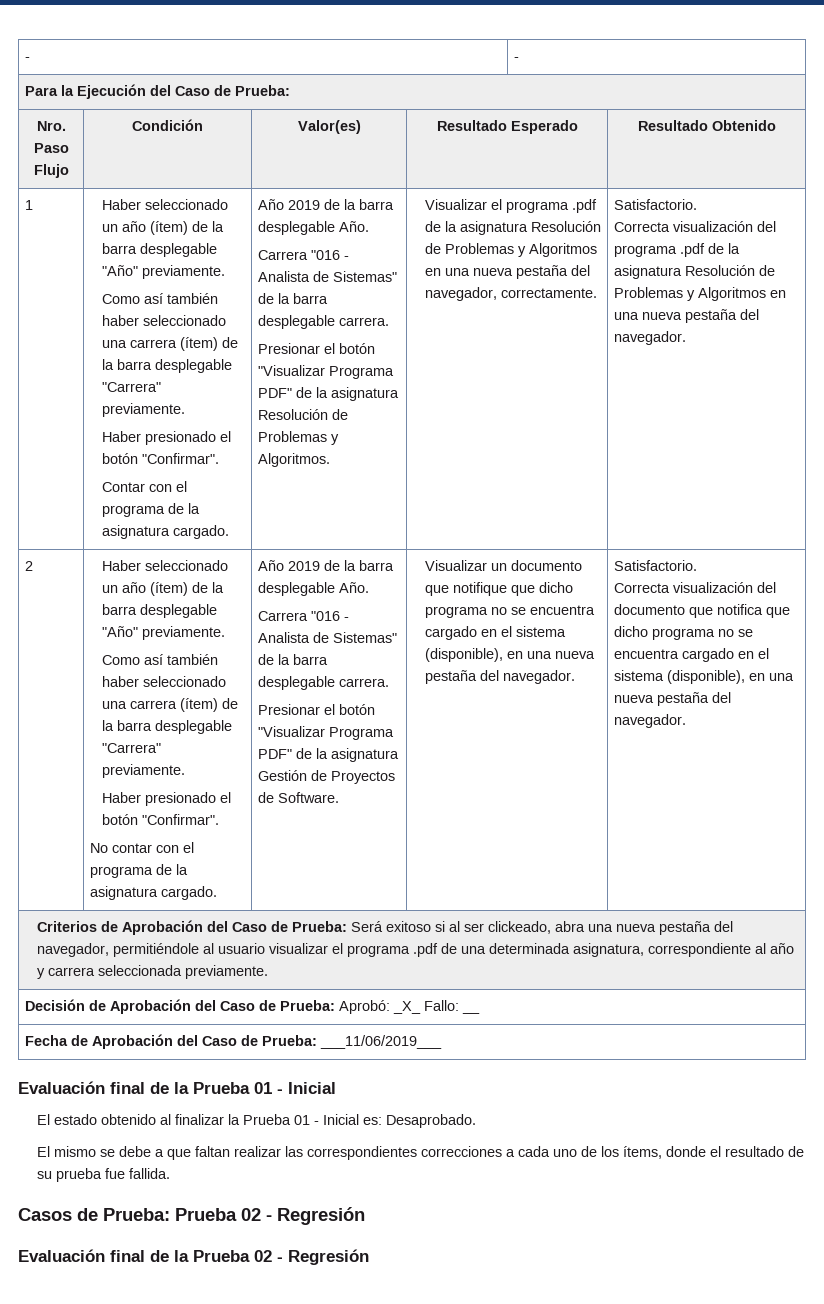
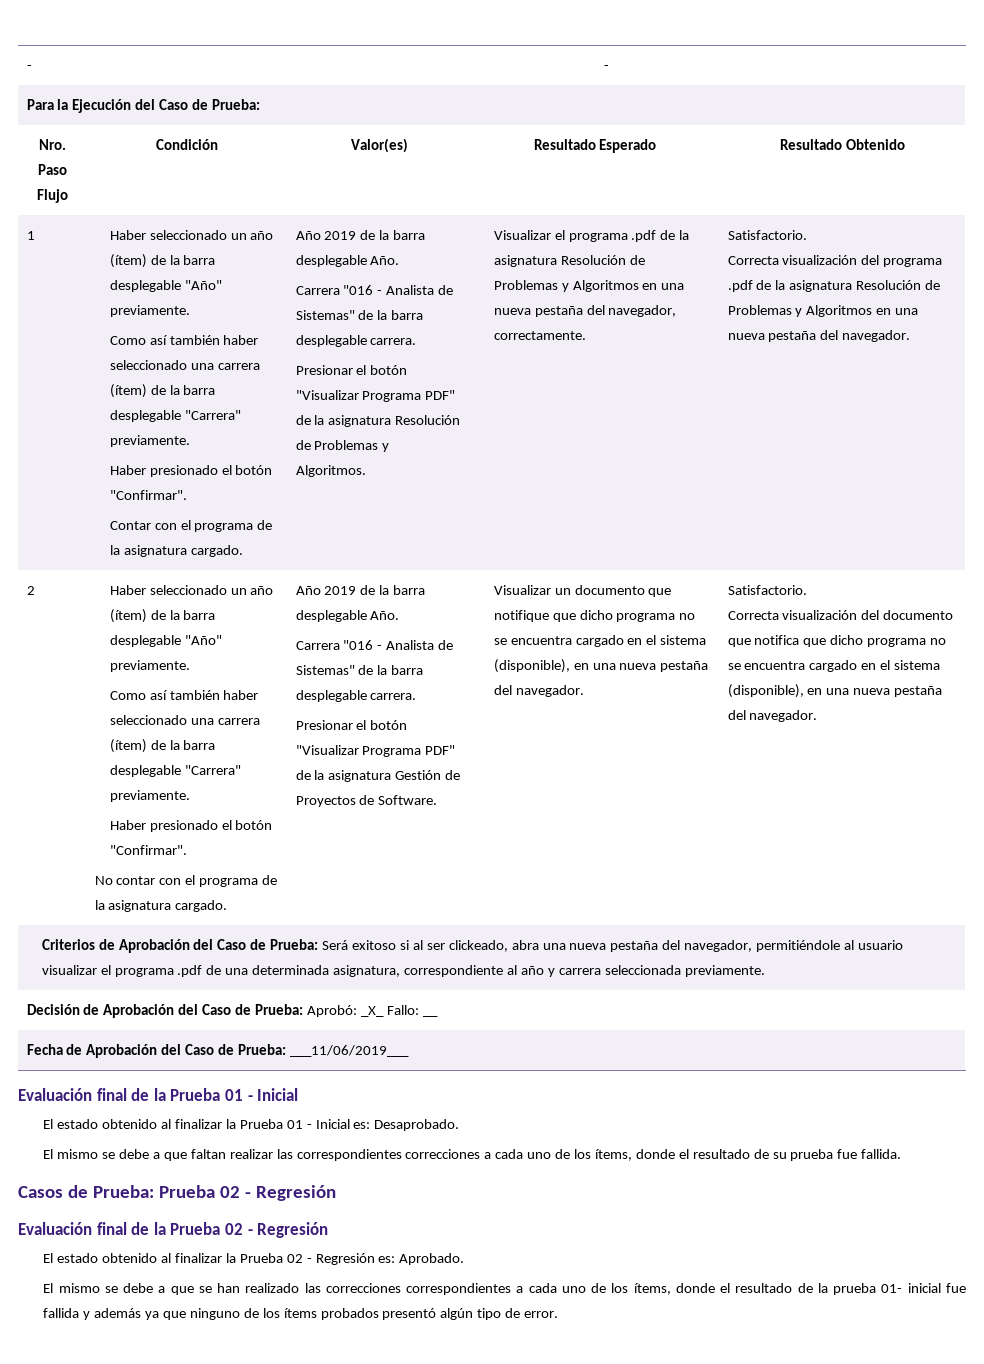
+ El estado obtenido al finalizar la Prueba 02 - Regresión es: Aprobado.
+ El mismo se debe a que se han realizado las correcciones correspondientes a cada uno de los ítems, donde el resultado de la prueba 01- inicial fue fallida y además ya que ninguno de los ítems probados presentó algún tipo de error.

